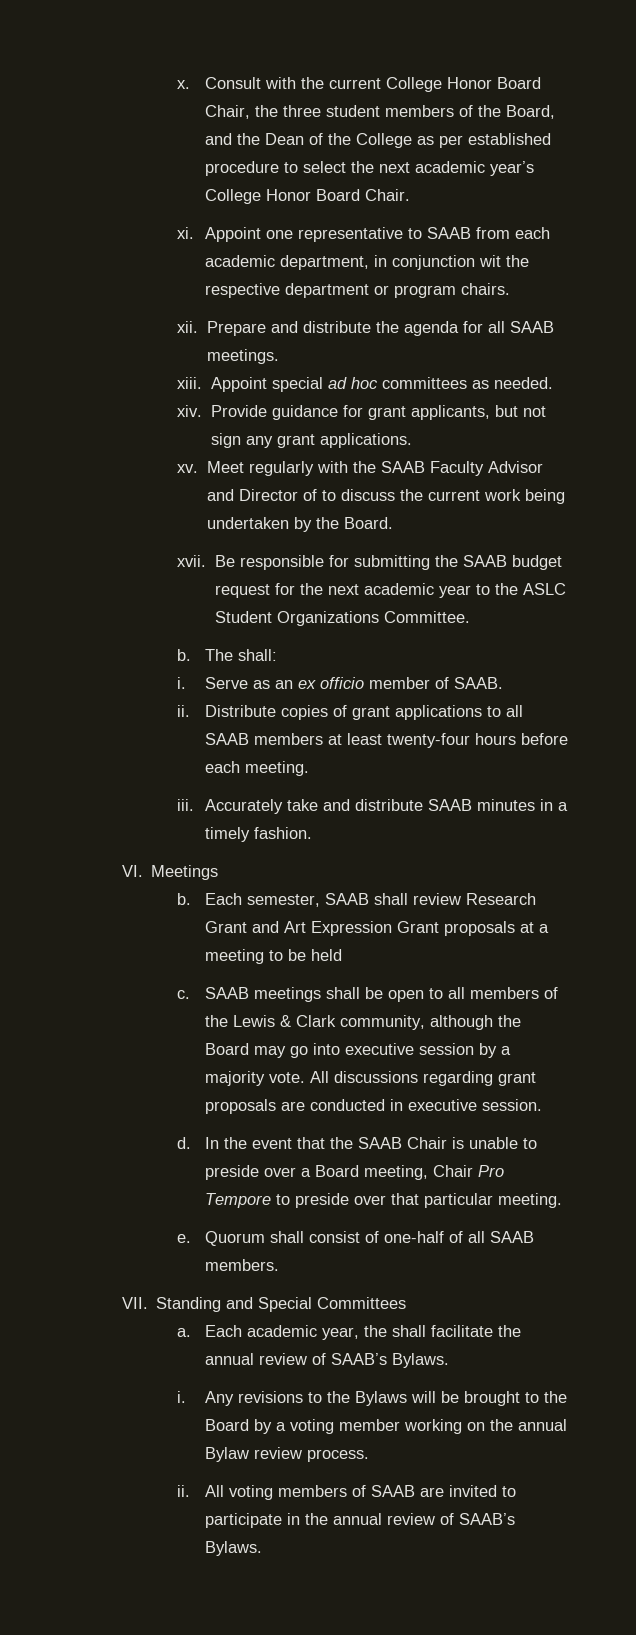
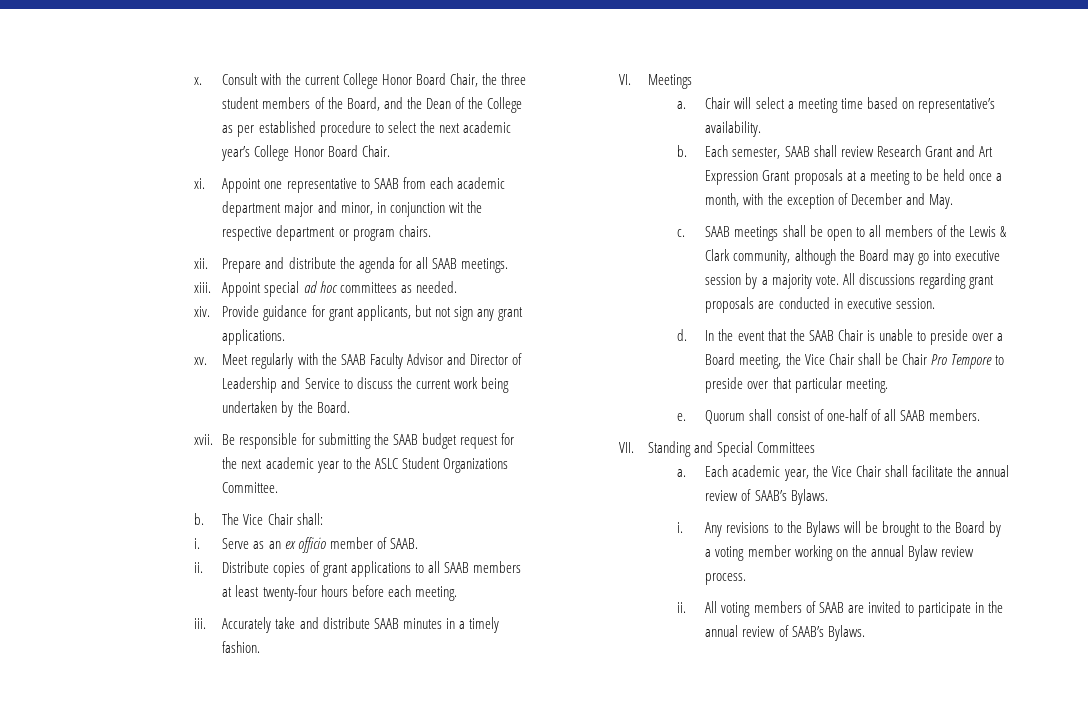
- Appoint one representative to SAAB from each academic department, in conjunction wit the respective department or program chairs.
+ Appoint one representative to SAAB from each academic department major and minor, in conjunction wit the respective department or program chairs.
- Meet regularly with the SAAB Faculty Advisor and Director of to discuss the current work being undertaken by the Board.
+ Meet regularly with the SAAB Faculty Advisor and Director of Leadership and Service to discuss the current work being undertaken by the Board.
- The shall:
+ The Vice Chair shall:
+ a. Chair will select a meeting time based on representative’s availability.
- Each semester, SAAB shall review Research Grant and Art Expression Grant proposals at a meeting to be held
+ Each semester, SAAB shall review Research Grant and Art Expression Grant proposals at a meeting to be held once a month, with the exception of December and May.
- In the event that the SAAB Chair is unable to preside over a Board meeting, Chair Pro Tempore to preside over that particular meeting.
+ In the event that the SAAB Chair is unable to preside over a Board meeting, the Vice Chair shall be Chair Pro Tempore to preside over that particular meeting.
- Each academic year, the shall facilitate the annual review of SAAB’s Bylaws.
+ Each academic year, the Vice Chair shall facilitate the annual review of SAAB’s Bylaws.

